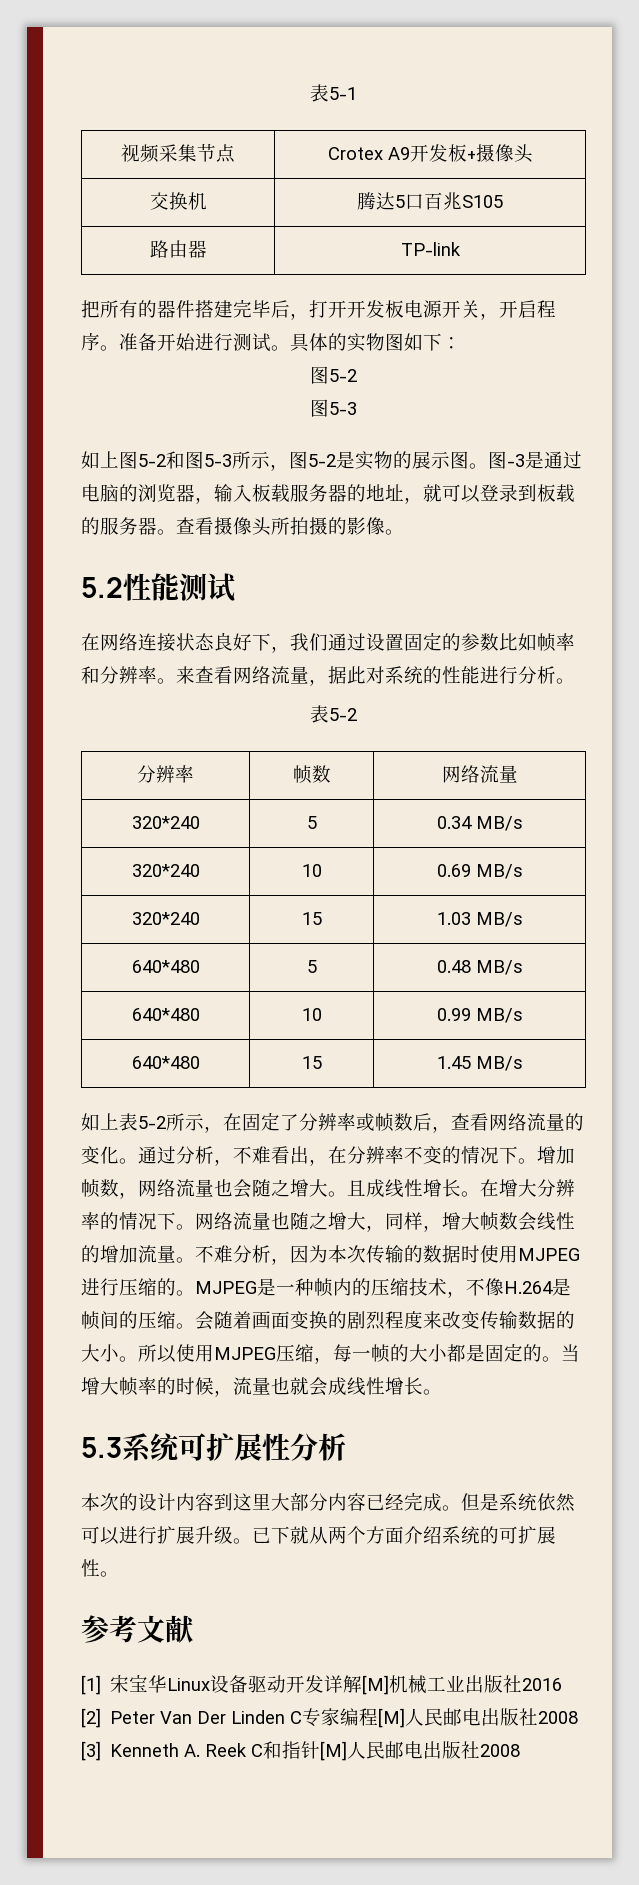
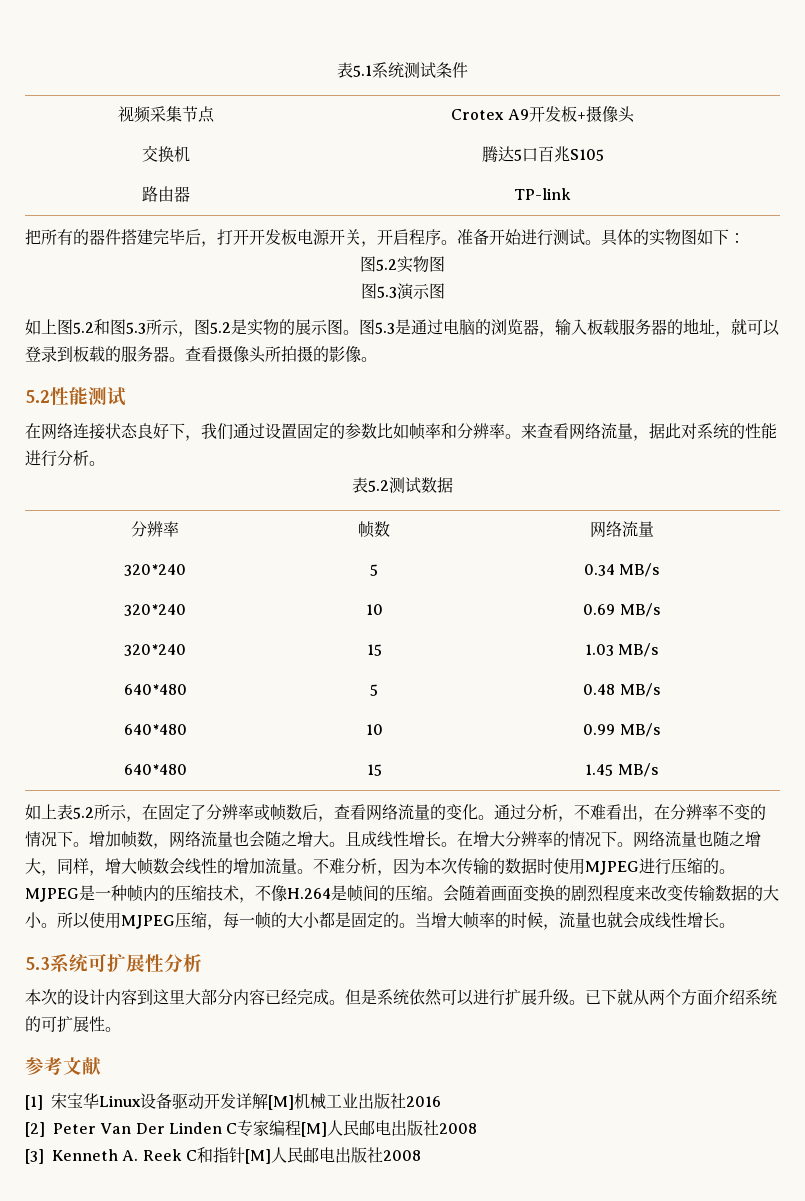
- 表5-1
+ 表5.1系统测试条件
  具体的实物图如下：
- 图5-2
- 图5-3
+ 图5.2实物图
+ 图5.3演示图
- 如上图5-2和图5-3所示，图5-2是实物的展示图。
+ 如上图5.2和图5.3所示，图5.2是实物的展示图。
- 图-3是通过电脑的浏览器，输入板载服务器的地址，就可以登录到板载的服务器。
+ 图5.3是通过电脑的浏览器，输入板载服务器的地址，就可以登录到板载的服务器。
  来查看网络流量，据此对系统的性能进行分析。
- 表5-2
+ 表5.2测试数据
- 如上表5-2所示，在固定了分辨率或帧数后，查看网络流量的变化。
+ 如上表5.2所示，在固定了分辨率或帧数后，查看网络流量的变化。

